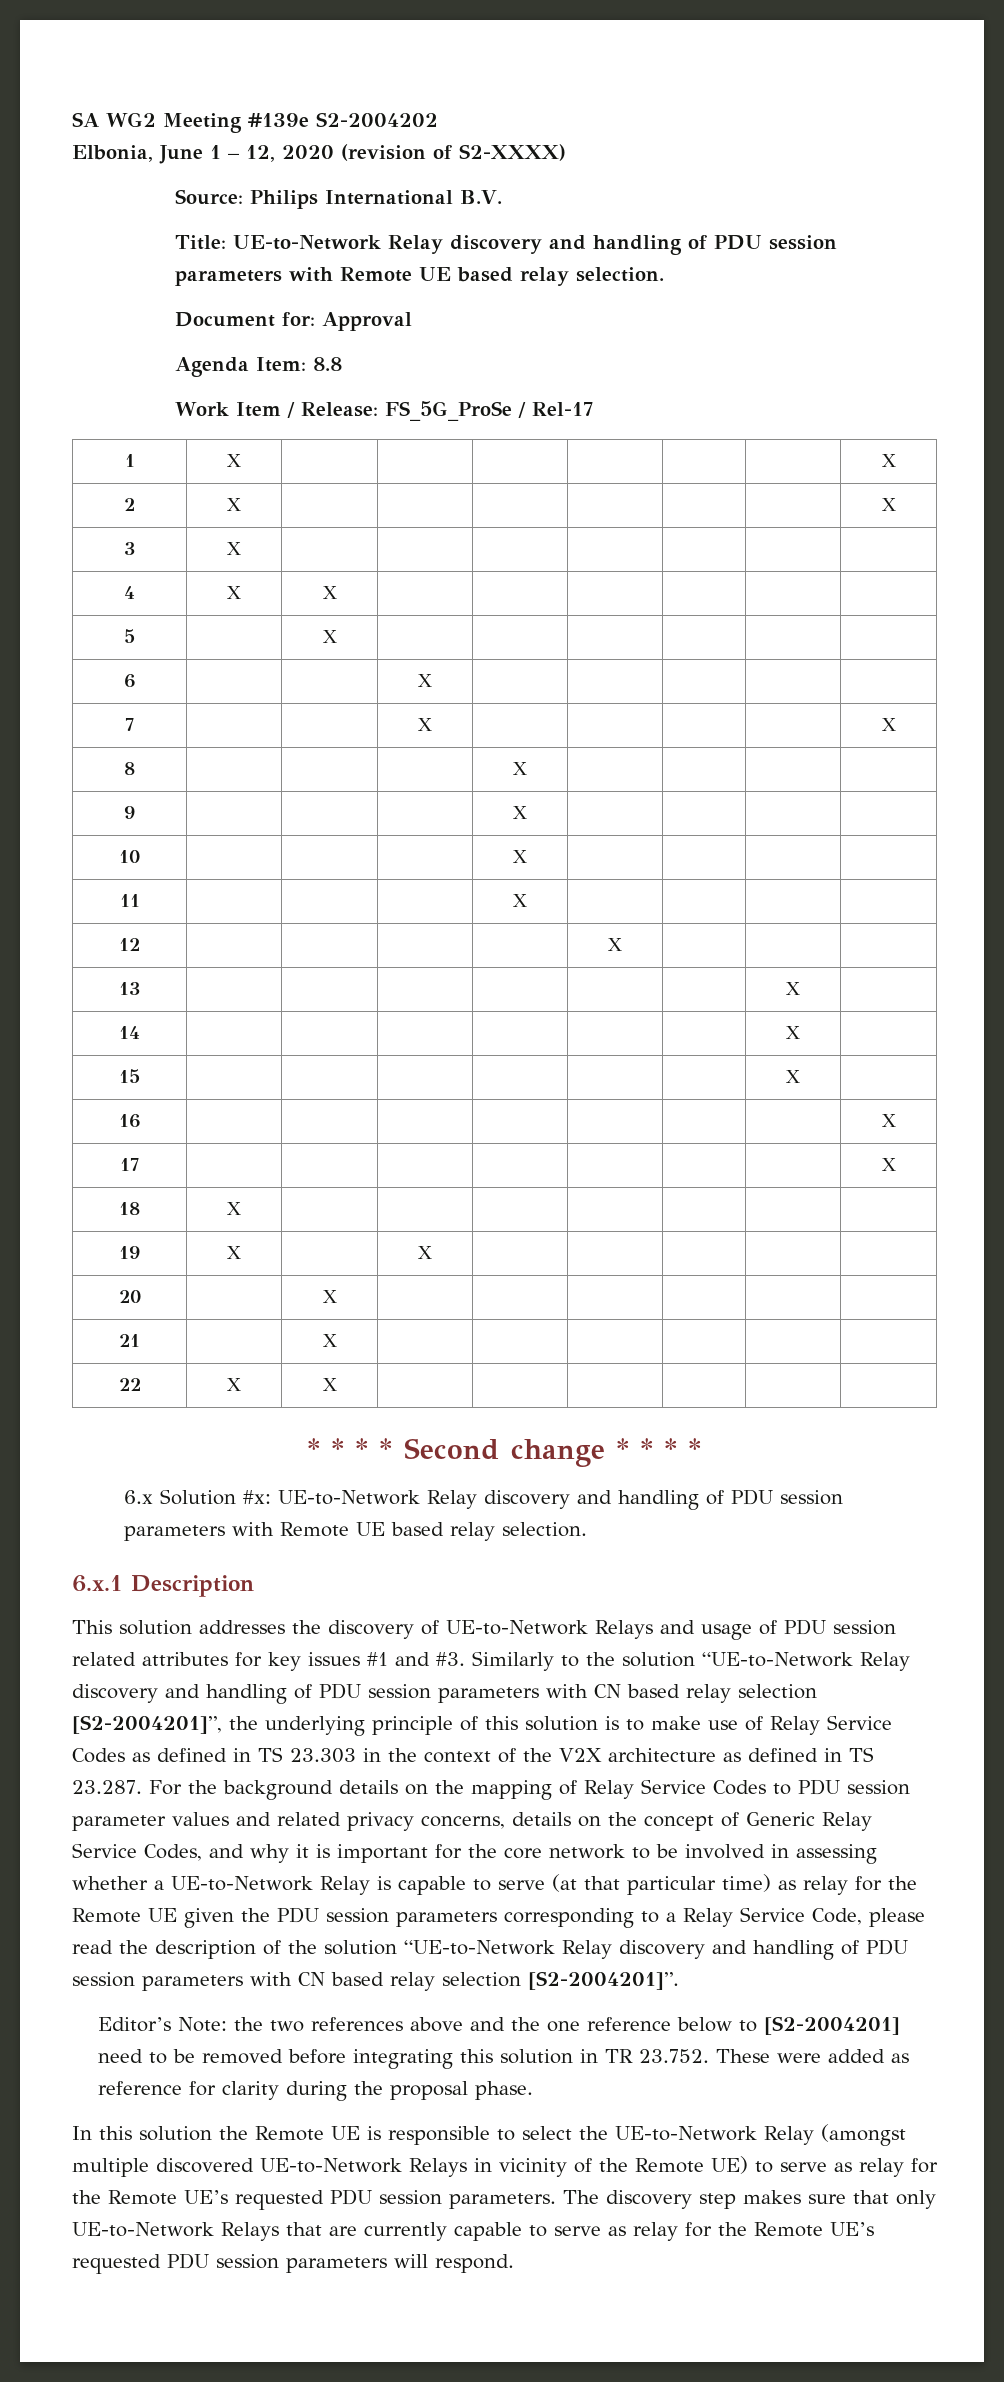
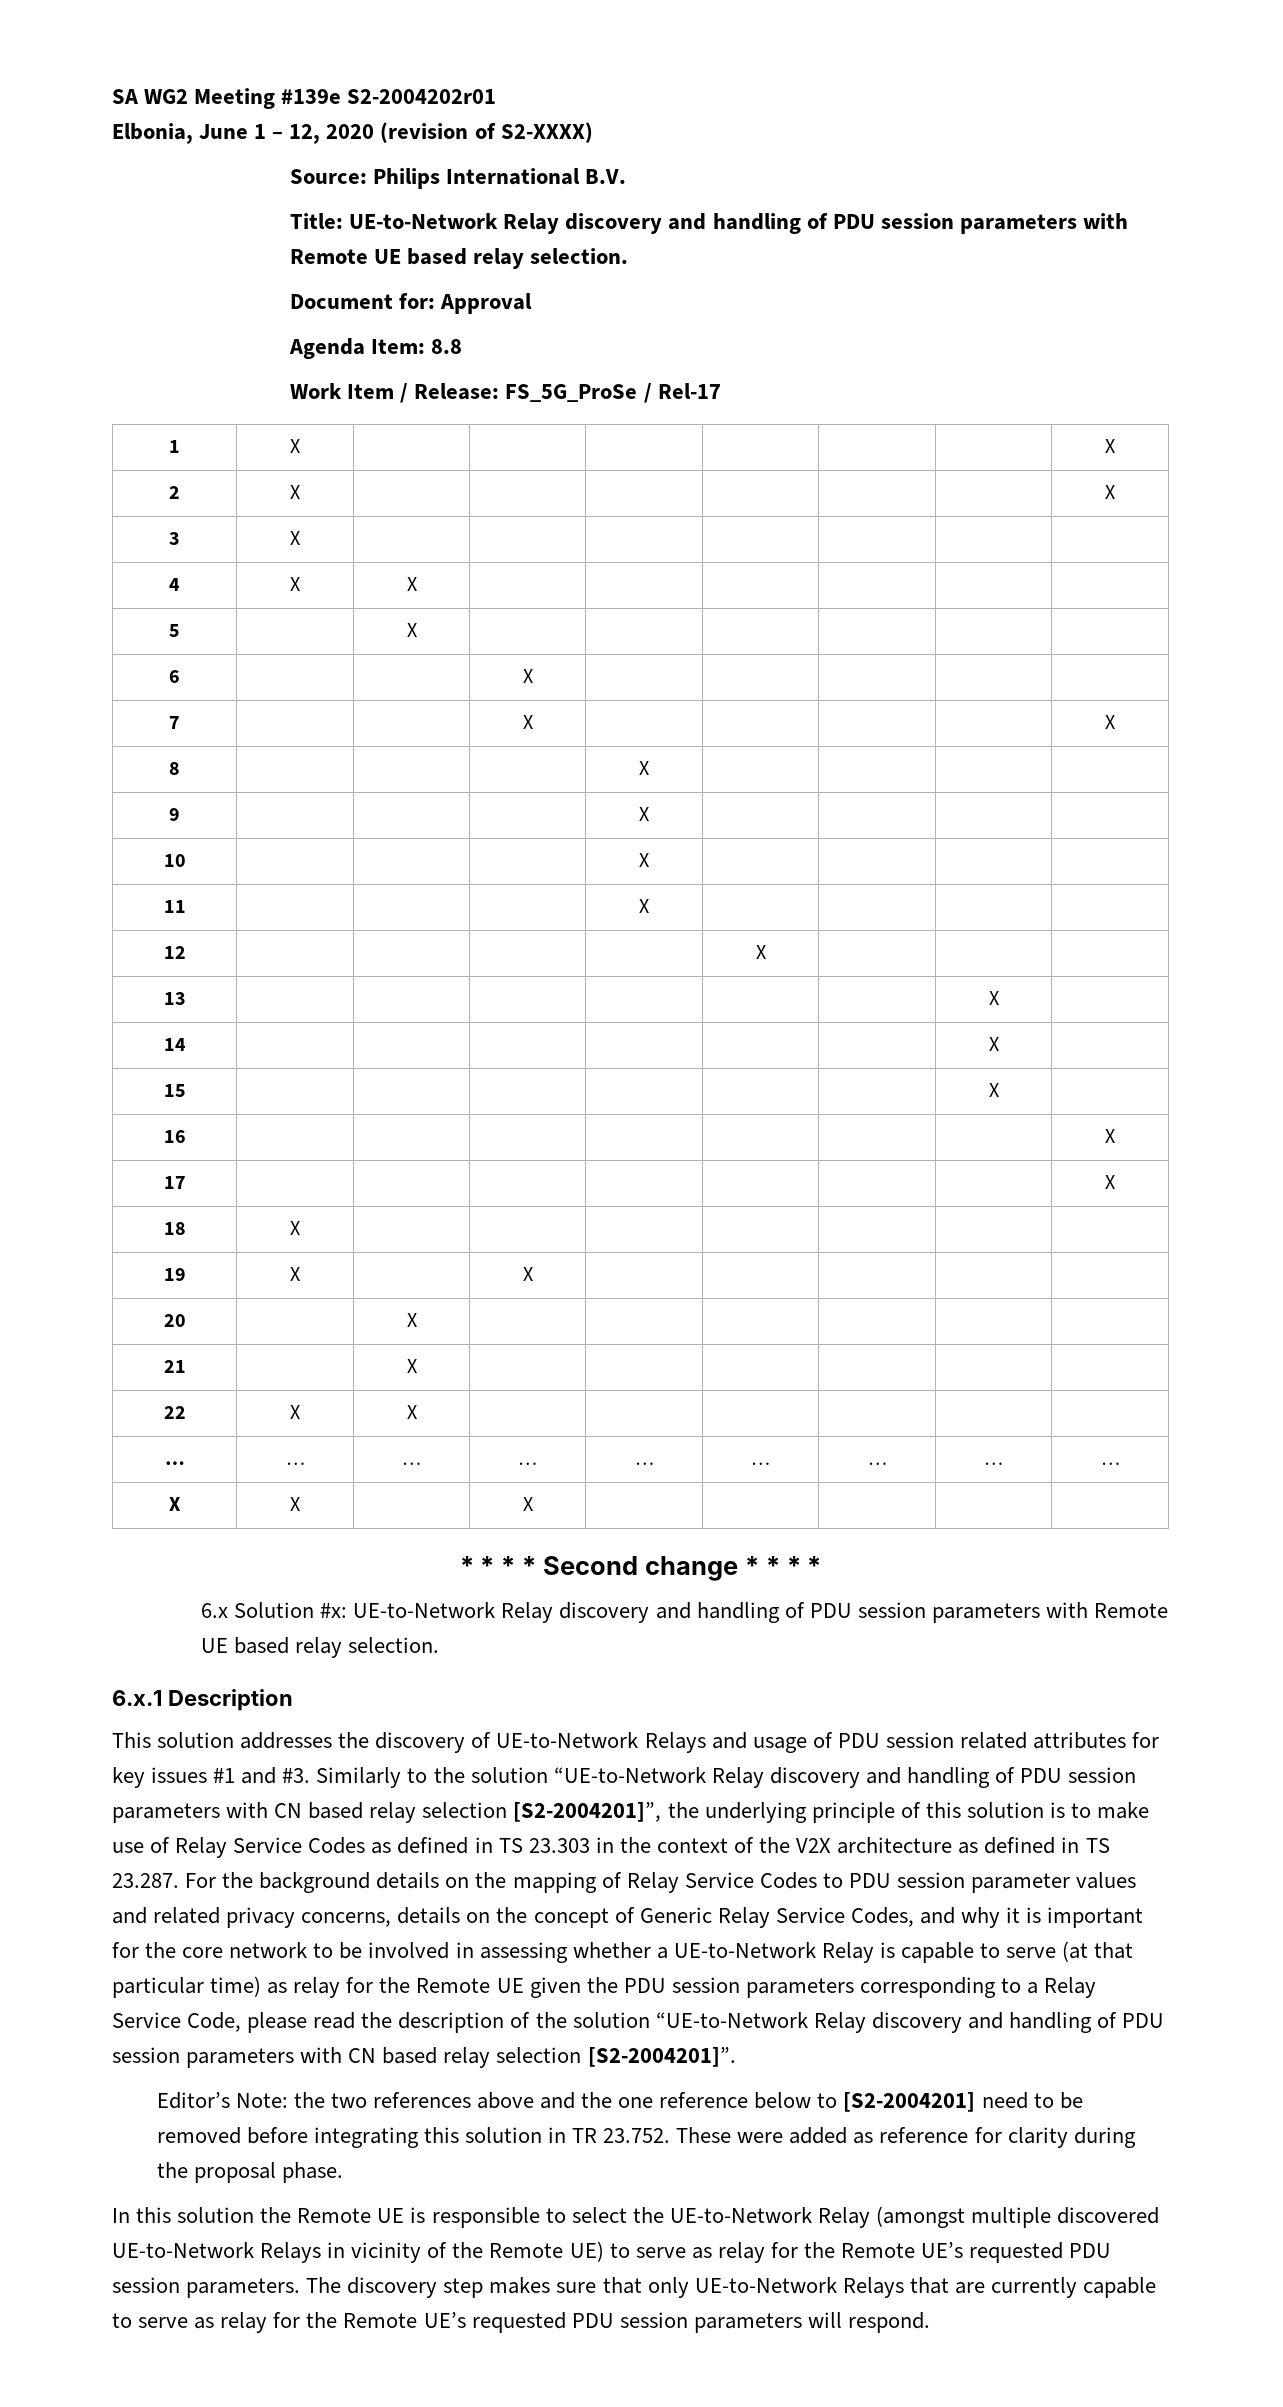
- SA WG2 Meeting #139e S2-2004202
+ SA WG2 Meeting #139e S2-2004202r01
+ … | … | … | … | … | … | … | … | …
+ X | X | | X | | | | |

